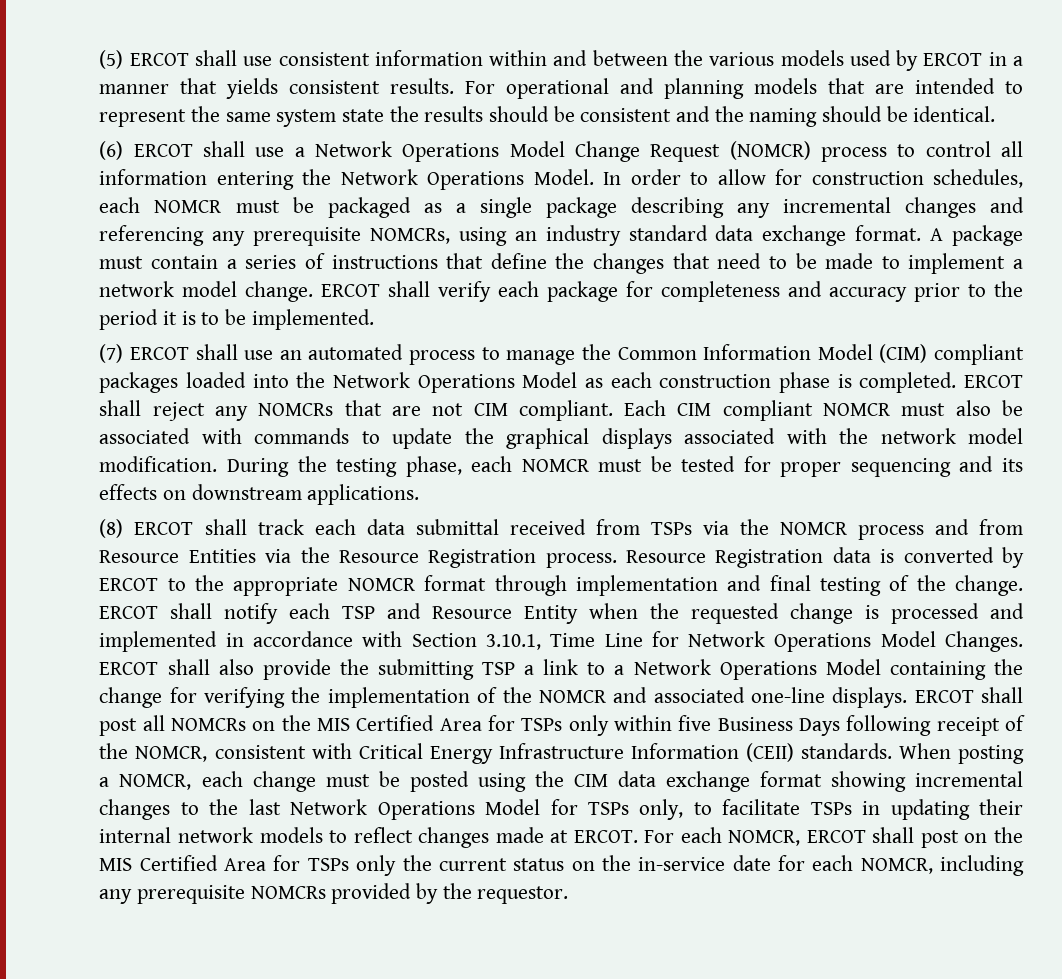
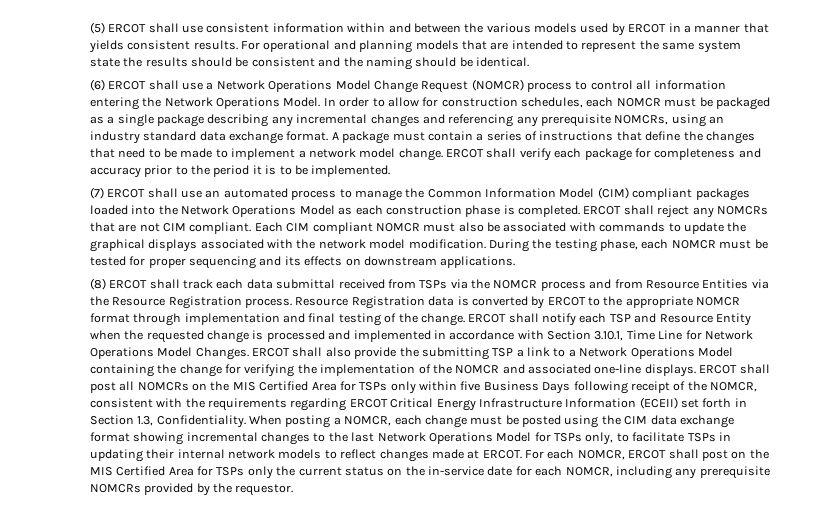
- ERCOT shall post all NOMCRs on the MIS Certified Area for TSPs only within five Business Days following receipt of the NOMCR, consistent with Critical Energy Infrastructure Information (CEII) standards.
+ ERCOT shall post all NOMCRs on the MIS Certified Area for TSPs only within five Business Days following receipt of the NOMCR, consistent with the requirements regarding ERCOT Critical Energy Infrastructure Information (ECEII) set forth in Section 1.3, Confidentiality.

